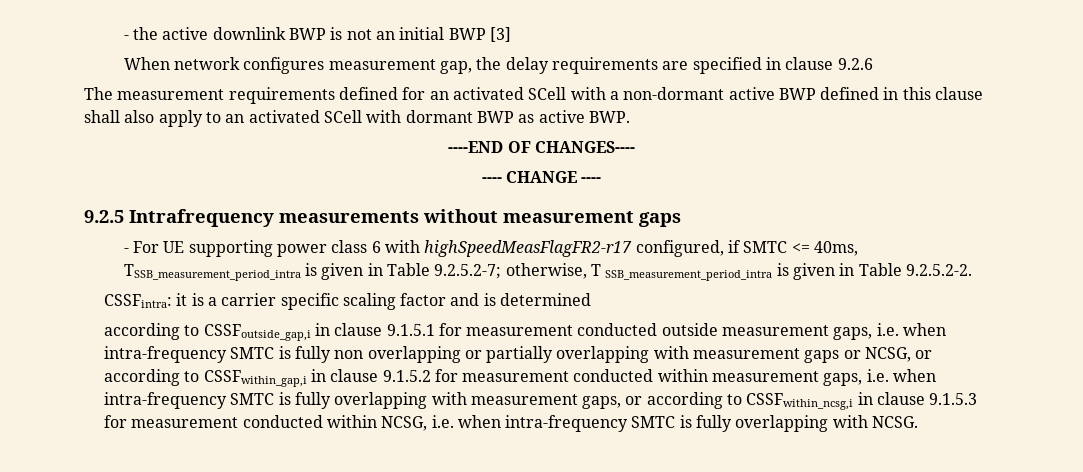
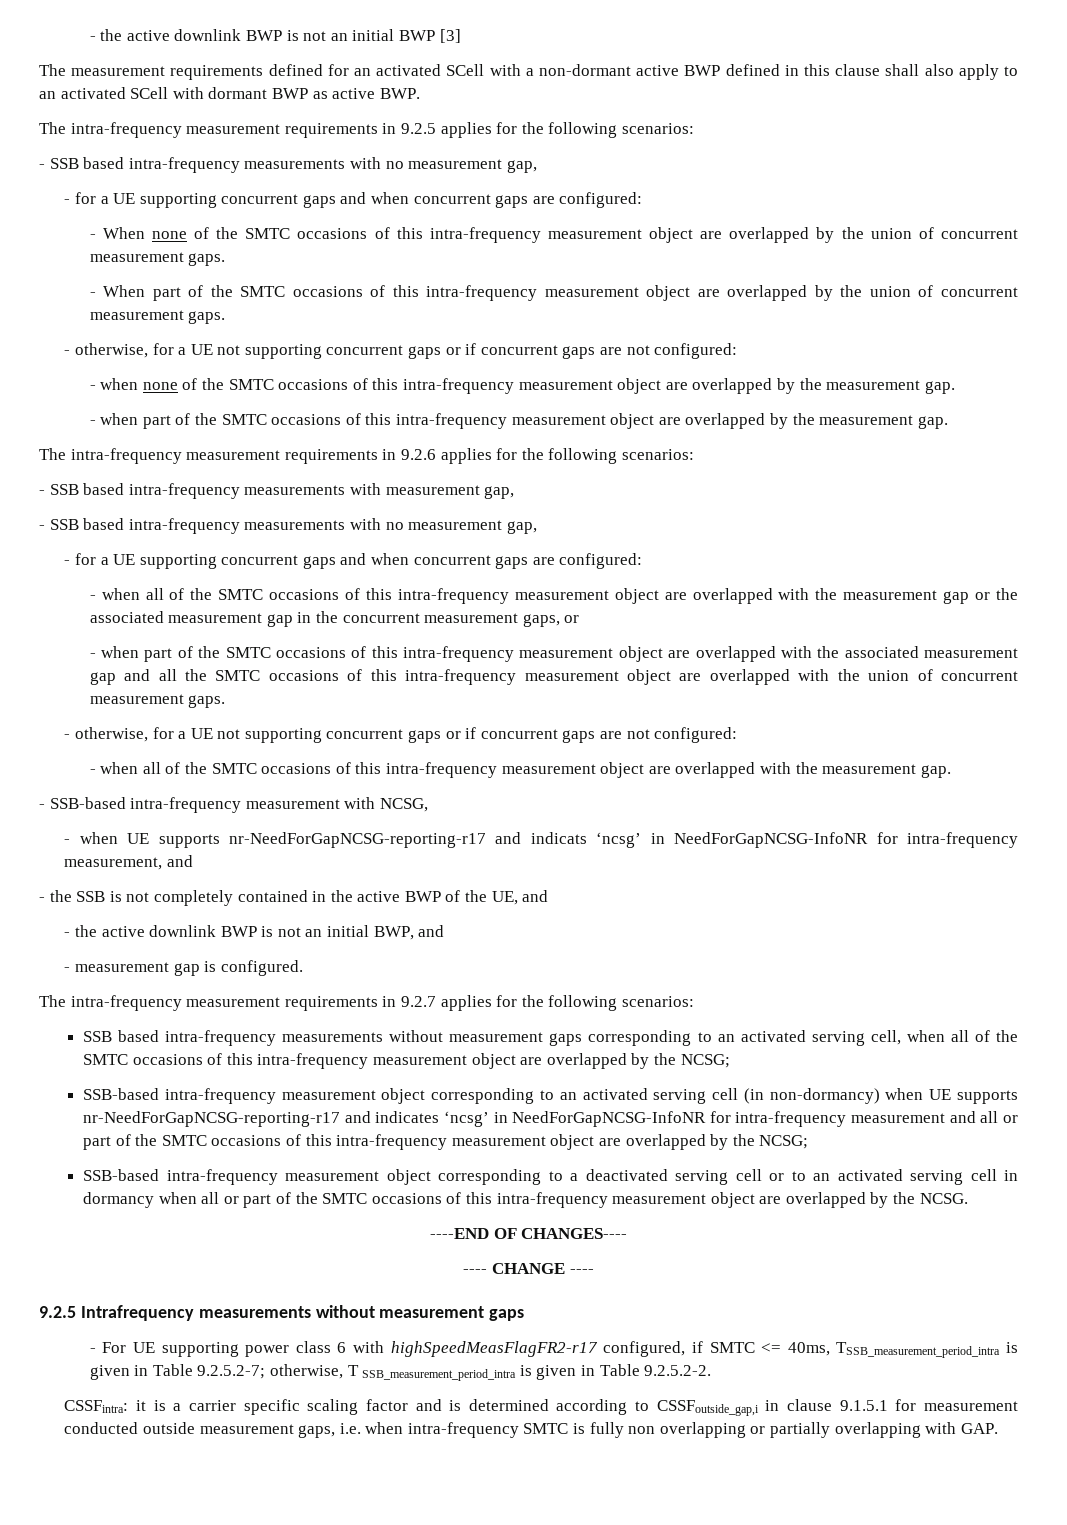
- When network configures measurement gap, the delay requirements are specified in clause 9.2.6
+ The intra-frequency measurement requirements in 9.2.5 applies for the following scenarios:
+ - SSB based intra-frequency measurements with no measurement gap,
+ - for a UE supporting concurrent gaps and when concurrent gaps are configured:
+ - When none of the SMTC occasions of this intra-frequency measurement object are overlapped by the union of concurrent measurement gaps.
+ - When part of the SMTC occasions of this intra-frequency measurement object are overlapped by the union of concurrent measurement gaps.
+ - otherwise, for a UE not supporting concurrent gaps or if concurrent gaps are not configured:
+ - when none of the SMTC occasions of this intra-frequency measurement object are overlapped by the measurement gap.
+ - when part of the SMTC occasions of this intra-frequency measurement object are overlapped by the measurement gap.
+ The intra-frequency measurement requirements in 9.2.6 applies for the following scenarios:
+ - SSB based intra-frequency measurements with measurement gap,
+ - SSB based intra-frequency measurements with no measurement gap,
+ - for a UE supporting concurrent gaps and when concurrent gaps are configured:
+ - when all of the SMTC occasions of this intra-frequency measurement object are overlapped with the measurement gap or the associated measurement gap in the concurrent measurement gaps, or
+ - when part of the SMTC occasions of this intra-frequency measurement object are overlapped with the associated measurement gap and all the SMTC occasions of this intra-frequency measurement object are overlapped with the union of concurrent measurement gaps.
+ - otherwise, for a UE not supporting concurrent gaps or if concurrent gaps are not configured:
+ - when all of the SMTC occasions of this intra-frequency measurement object are overlapped with the measurement gap.
+ - SSB-based intra-frequency measurement with NCSG,
+ - when UE supports nr-NeedForGapNCSG-reporting-r17 and indicats ‘ncsg’ in NeedForGapNCSG-InfoNR for intra-frequency measurement, and
+ - the SSB is not completely contained in the active BWP of the UE, and
+ - the active downlink BWP is not an initial BWP, and
+ - measurement gap is configured.
+ The intra-frequency measurement requirements in 9.2.7 applies for the following scenarios:
+ SSB based intra-frequency measurements without measurement gaps corresponding to an activated serving cell, when all of the SMTC occasions of this intra-frequency measurement object are overlapped by the NCSG;
+ SSB-based intra-frequency measurement object corresponding to an activated serving cell (in non-dormancy) when UE supports nr-NeedForGapNCSG-reporting-r17 and indicates ‘ncsg’ in NeedForGapNCSG-InfoNR for intra-frequency measurement and all or part of the SMTC occasions of this intra-frequency measurement object are overlapped by the NCSG;
+ SSB-based intra-frequency measurement object corresponding to a deactivated serving cell or to an activated serving cell in dormancy when all or part of the SMTC occasions of this intra-frequency measurement object are overlapped by the NCSG.
- CSSFintra: it is a carrier specific scaling factor and is determined
- according to CSSFoutside_gap,i in clause 9.1.5.1 for measurement conducted outside measurement gaps, i.e. when intra-frequency SMTC is fully non overlapping or partially overlapping with measurement gaps or NCSG, or according to CSSFwithin_gap,i in clause 9.1.5.2 for measurement conducted within measurement gaps, i.e. when intra-frequency SMTC is fully overlapping with measurement gaps, or according to CSSFwithin_ncsg,i in clause 9.1.5.3 for measurement conducted within NCSG, i.e. when intra-frequency SMTC is fully overlapping with NCSG.
+ CSSFintra: it is a carrier specific scaling factor and is determined according to CSSFoutside_gap,i in clause 9.1.5.1 for measurement conducted outside measurement gaps, i.e. when intra-frequency SMTC is fully non overlapping or partially overlapping with GAP.

